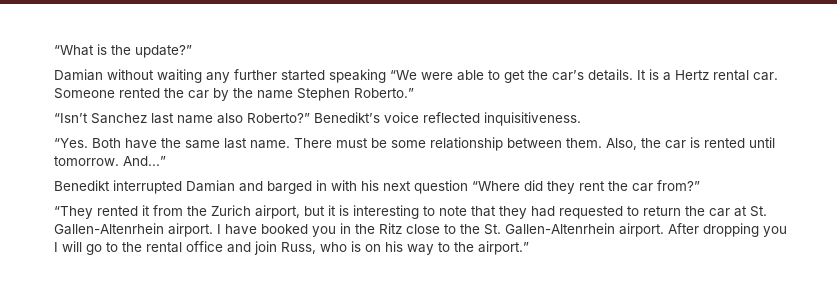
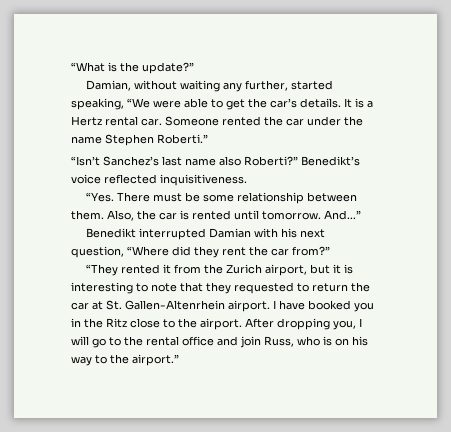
- Damian without waiting any further started speaking “We were able to get the car’s details.
+ Damian, without waiting any further, started speaking, “We were able to get the car’s details.
- Someone rented the car by the name Stephen Roberto.”
+ Someone rented the car under the name Stephen Roberti.”
- “Isn’t Sanchez last name also Roberto?”
+ “Isn’t Sanchez’s last name also Roberti?”
- “Yes. Both have the same last name. There must be some relationship between them.
+ “Yes. There must be some relationship between them.
- Benedikt interrupted Damian and barged in with his next question “Where did they rent the car from?”
+ Benedikt interrupted Damian with his next question, “Where did they rent the car from?”
- “They rented it from the Zurich airport, but it is interesting to note that they had requested to return the car at St. Gallen-Altenrhein airport.
+ “They rented it from the Zurich airport, but it is interesting to note that they requested to return the car at St. Gallen-Altenrhein airport.
- I have booked you in the Ritz close to the St. Gallen-Altenrhein airport.
+ I have booked you in the Ritz close to the airport.
- After dropping you I will go to the rental office and join Russ, who is on his way to the airport.”
+ After dropping you, I will go to the rental office and join Russ, who is on his way to the airport.”

